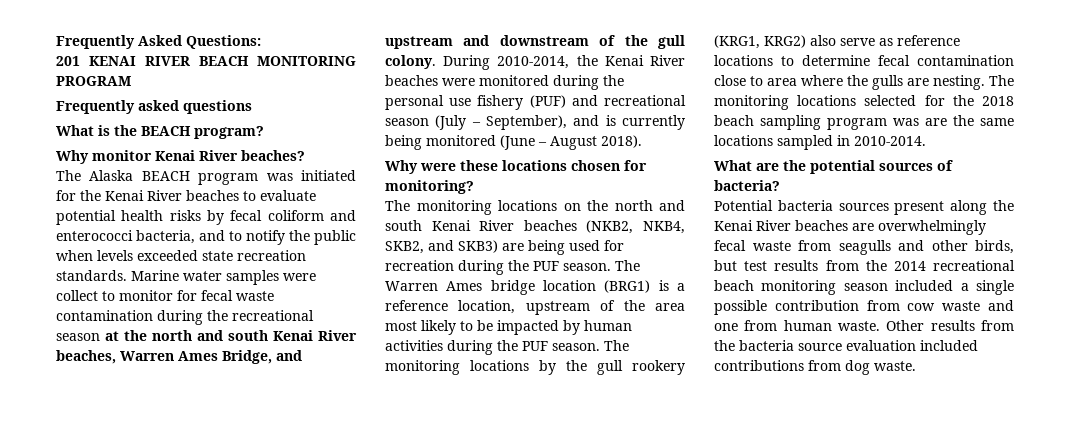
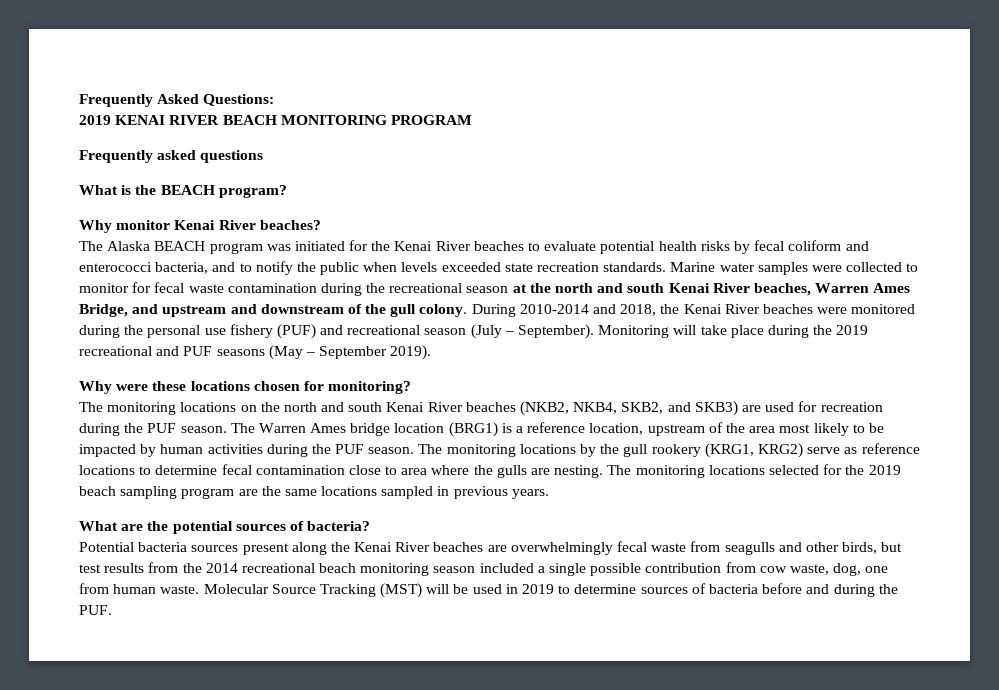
- 201 KENAI RIVER BEACH MONITORING PROGRAM
+ 2019 KENAI RIVER BEACH MONITORING PROGRAM
- Marine water samples were collect to monitor for fecal waste contamination during the recreational season at the north and south Kenai River beaches, Warren Ames Bridge, and upstream and downstream of the gull colony.
+ Marine water samples were collected to monitor for fecal waste contamination during the recreational season at the north and south Kenai River beaches, Warren Ames Bridge, and upstream and downstream of the gull colony.
- During 2010-2014, the Kenai River beaches were monitored during the personal use fishery (PUF) and recreational season (July – September), and is currently being monitored (June – August 2018).
+ During 2010-2014 and 2018, the Kenai River beaches were monitored during the personal use fishery (PUF) and recreational season (July – September). Monitoring will take place during the 2019 recreational and PUF seasons (May – September 2019).
- The monitoring locations on the north and south Kenai River beaches (NKB2, NKB4, SKB2, and SKB3) are being used for recreation during the PUF season.
+ The monitoring locations on the north and south Kenai River beaches (NKB2, NKB4, SKB2, and SKB3) are used for recreation during the PUF season.
- The monitoring locations by the gull rookery (KRG1, KRG2) also serve as reference locations to determine fecal contamination close to area where the gulls are nesting.
+ The monitoring locations by the gull rookery (KRG1, KRG2) serve as reference locations to determine fecal contamination close to area where the gulls are nesting.
- The monitoring locations selected for the 2018 beach sampling program was are the same locations sampled in 2010-2014.
+ The monitoring locations selected for the 2019 beach sampling program are the same locations sampled in previous years.
- Potential bacteria sources present along the Kenai River beaches are overwhelmingly fecal waste from seagulls and other birds, but test results from the 2014 recreational beach monitoring season included a single possible contribution from cow waste and one from human waste.
+ Potential bacteria sources present along the Kenai River beaches are overwhelmingly fecal waste from seagulls and other birds, but test results from the 2014 recreational beach monitoring season included a single possible contribution from cow waste, dog, one from human waste.
- Other results from the bacteria source evaluation included contributions from dog waste.
+ Molecular Source Tracking (MST) will be used in 2019 to determine sources of bacteria before and during the PUF.

